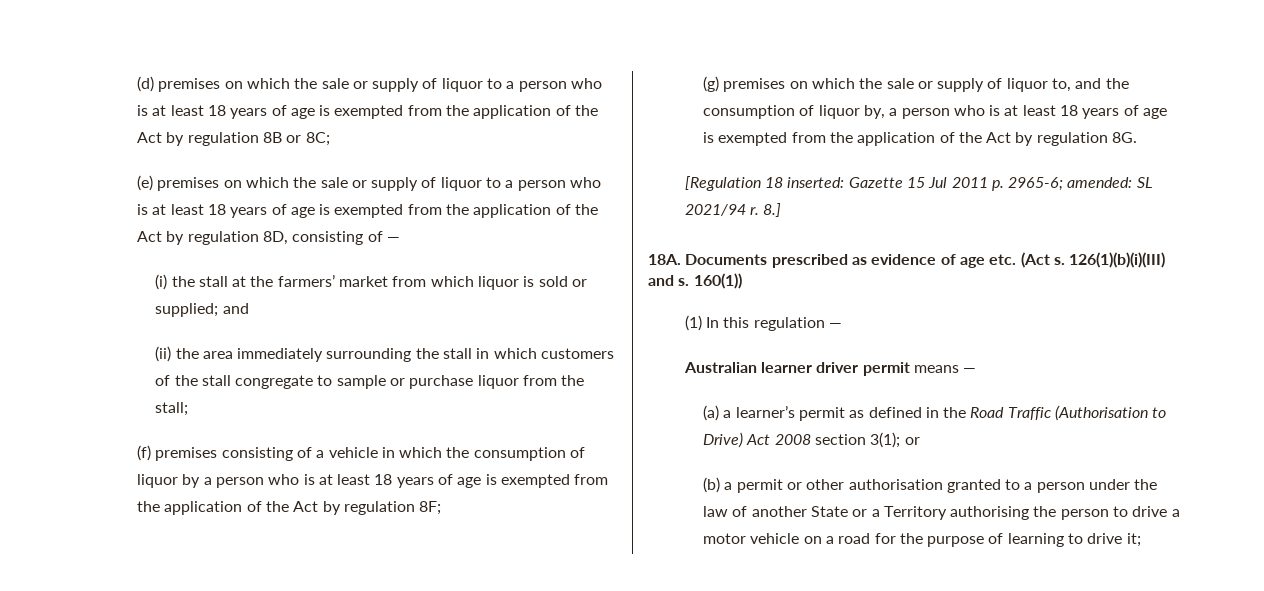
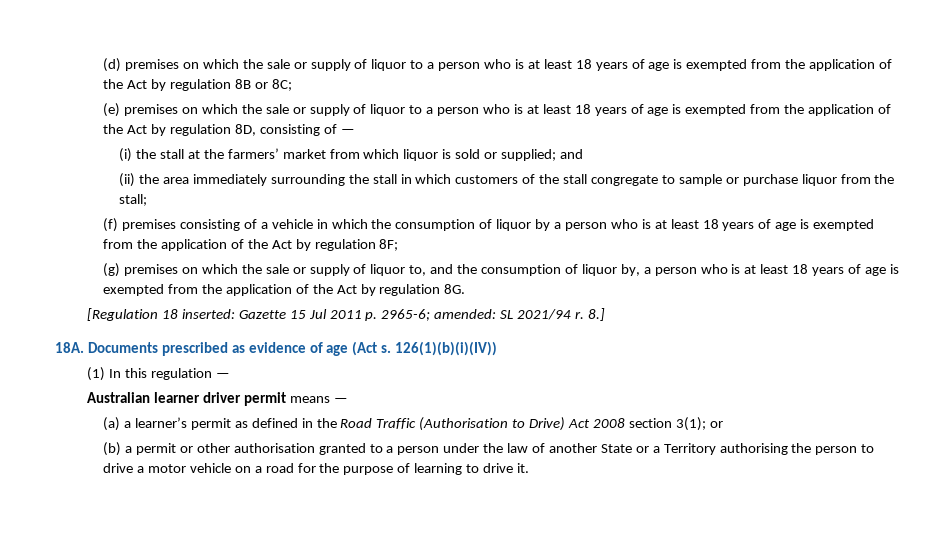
- Documents prescribed as evidence of age etc. (Act s.
+ Documents prescribed as evidence of age (Act s.
- 126(1)(b)(i)(III) and s. 160(1))
+ 126(1)(b)(i)(IV))
- (b) a permit or other authorisation granted to a person under the law of another State or a Territory authorising the person to drive a motor vehicle on a road for the purpose of learning to drive it;
+ (b) a permit or other authorisation granted to a person under the law of another State or a Territory authorising the person to drive a motor vehicle on a road for the purpose of learning to drive it.

